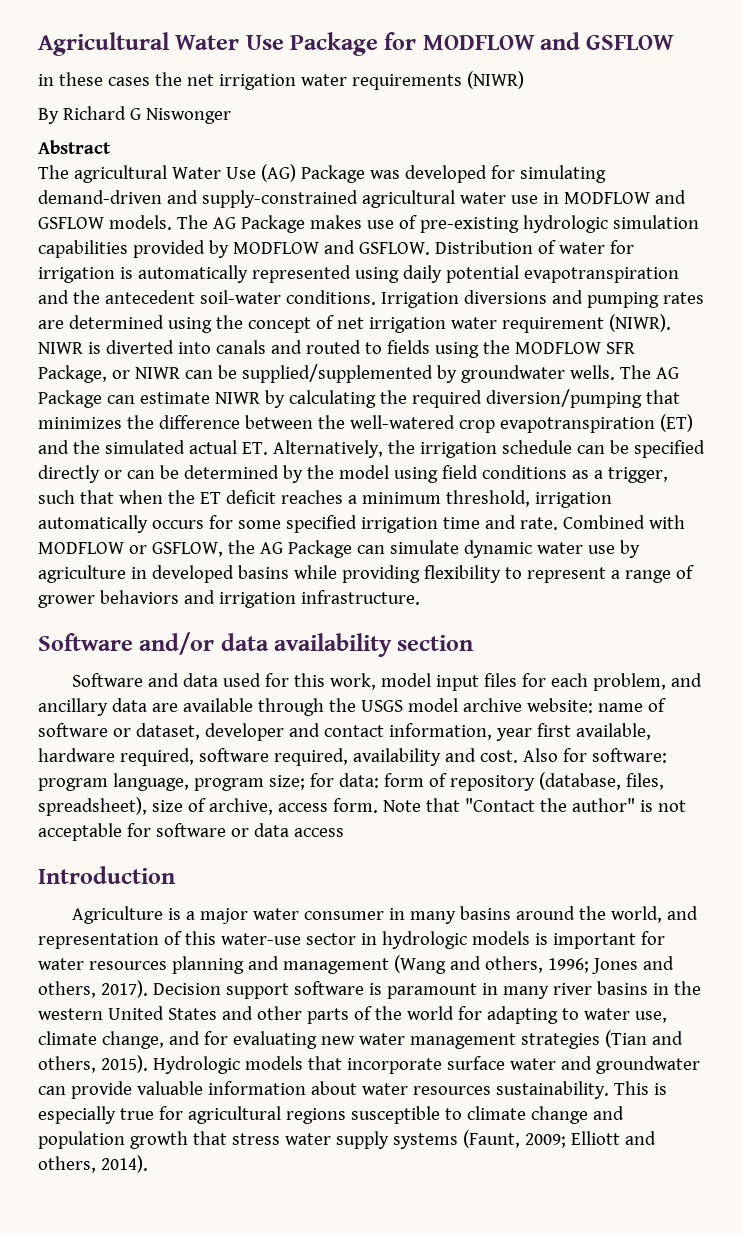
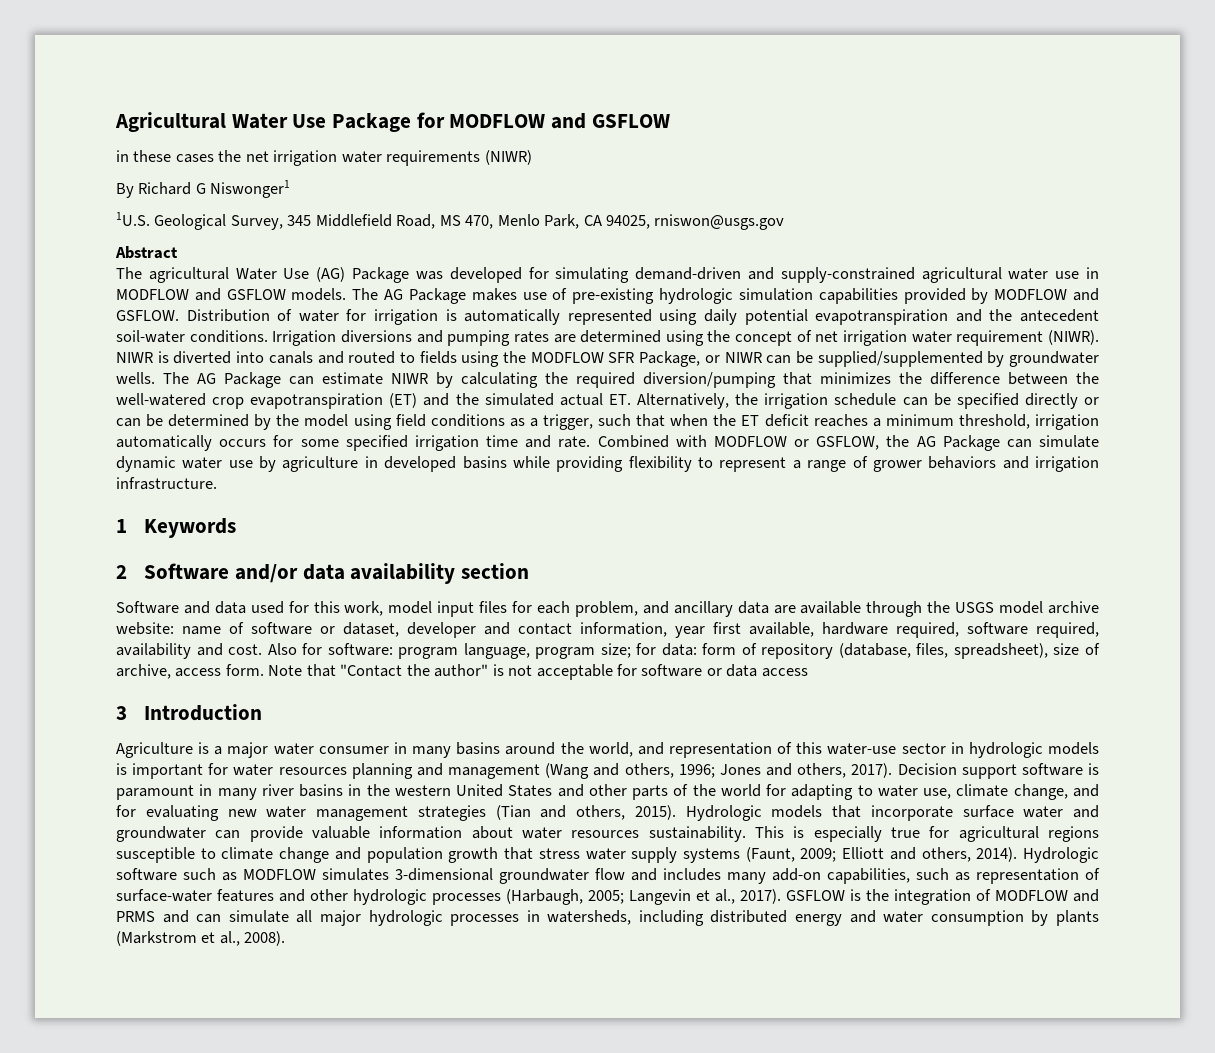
- By Richard G Niswonger
+ By Richard G Niswonger1
+ 1U.S. Geological Survey, 345 Middlefield Road, MS 470, Menlo Park, CA 94025, rniswon@usgs.gov
- Software and/or data availability section
+ 1 Keywords
+ 2 Software and/or data availability section
- Introduction
+ 3 Introduction
+ Hydrologic software such as MODFLOW simulates 3-dimensional groundwater flow and includes many add-on capabilities, such as representation of surface-water features and other hydrologic processes (Harbaugh, 2005; Langevin et al., 2017). GSFLOW is the integration of MODFLOW and PRMS and can simulate all major hydrologic processes in watersheds, including distributed energy and water consumption by plants (Markstrom et al., 2008).

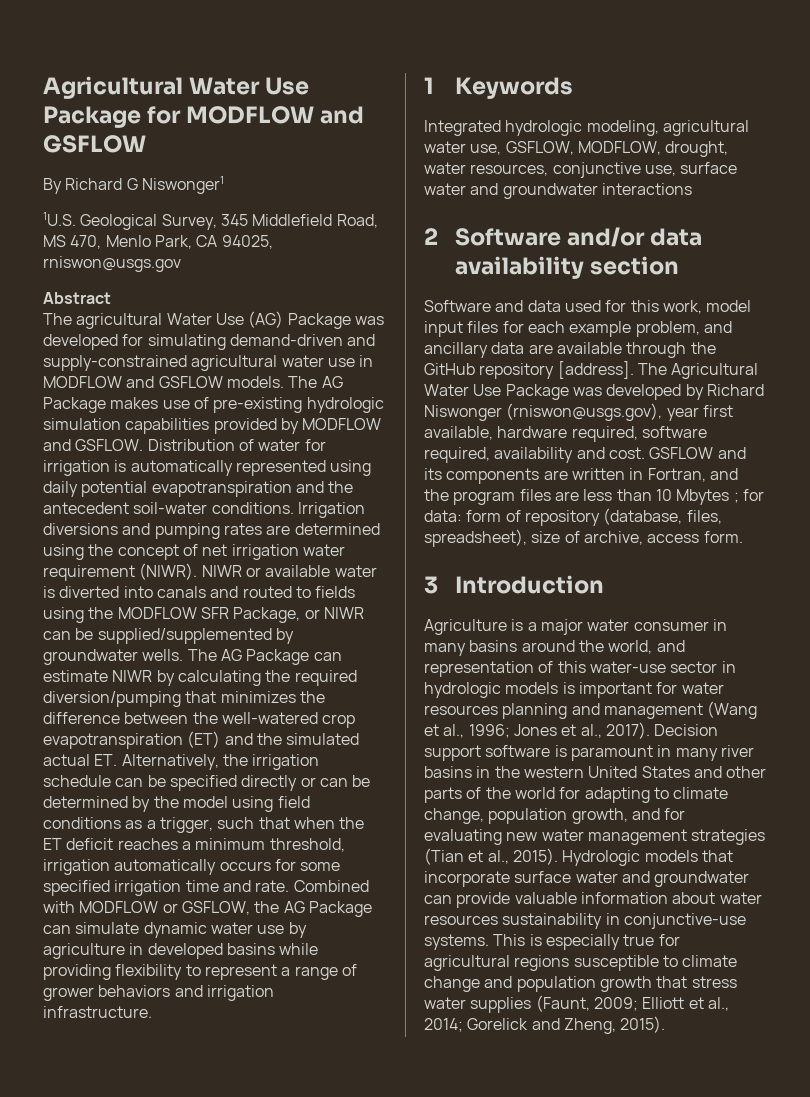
- in these cases the net irrigation water requirements (NIWR)
- NIWR is diverted into canals and routed to fields using the MODFLOW SFR Package, or NIWR can be supplied/supplemented by groundwater wells.
+ NIWR or available water is diverted into canals and routed to fields using the MODFLOW SFR Package, or NIWR can be supplied/supplemented by groundwater wells.
+ Integrated hydrologic modeling, agricultural water use, GSFLOW, MODFLOW, drought, water resources, conjunctive use, surface water and groundwater interactions
- Software and data used for this work, model input files for each problem, and ancillary data are available through the USGS model archive website: name of software or dataset, developer and contact information, year first available, hardware required, software required, availability and cost.
+ Software and data used for this work, model input files for each example problem, and ancillary data are available through the GitHub repository [address]. The Agricultural Water Use Package was developed by Richard Niswonger (rniswon@usgs.gov), year first available, hardware required, software required, availability and cost.
- Also for software: program language, program size; for data: form of repository (database, files, spreadsheet), size of archive, access form. Note that "Contact the author" is not acceptable for software or data access
+ GSFLOW and its components are written in Fortran, and the program files are less than 10 Mbytes ; for data: form of repository (database, files, spreadsheet), size of archive, access form.
- Agriculture is a major water consumer in many basins around the world, and representation of this water-use sector in hydrologic models is important for water resources planning and management (Wang and others, 1996; Jones and others, 2017).
+ Agriculture is a major water consumer in many basins around the world, and representation of this water-use sector in hydrologic models is important for water resources planning and management (Wang et al., 1996; Jones et al., 2017).
- Decision support software is paramount in many river basins in the western United States and other parts of the world for adapting to water use, climate change, and for evaluating new water management strategies (Tian and others, 2015).
+ Decision support software is paramount in many river basins in the western United States and other parts of the world for adapting to climate change, population growth, and for evaluating new water management strategies (Tian et al., 2015).
- Hydrologic models that incorporate surface water and groundwater can provide valuable information about water resources sustainability.
+ Hydrologic models that incorporate surface water and groundwater can provide valuable information about water resources sustainability in conjunctive-use systems.
- This is especially true for agricultural regions susceptible to climate change and population growth that stress water supply systems (Faunt, 2009; Elliott and others, 2014). Hydrologic software such as MODFLOW simulates 3-dimensional groundwater flow and includes many add-on capabilities, such as representation of surface-water features and other hydrologic processes (Harbaugh, 2005; Langevin et al., 2017). GSFLOW is the integration of MODFLOW and PRMS and can simulate all major hydrologic processes in watersheds, including distributed energy and water consumption by plants (Markstrom et al., 2008).
+ This is especially true for agricultural regions susceptible to climate change and population growth that stress water supplies (Faunt, 2009; Elliott et al., 2014; Gorelick and Zheng, 2015).

